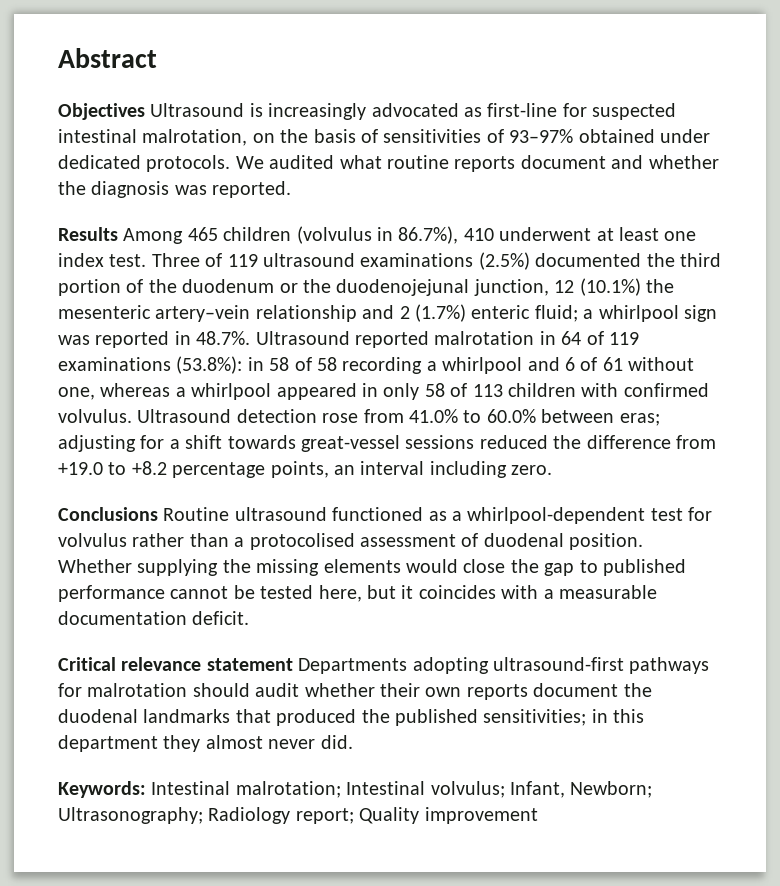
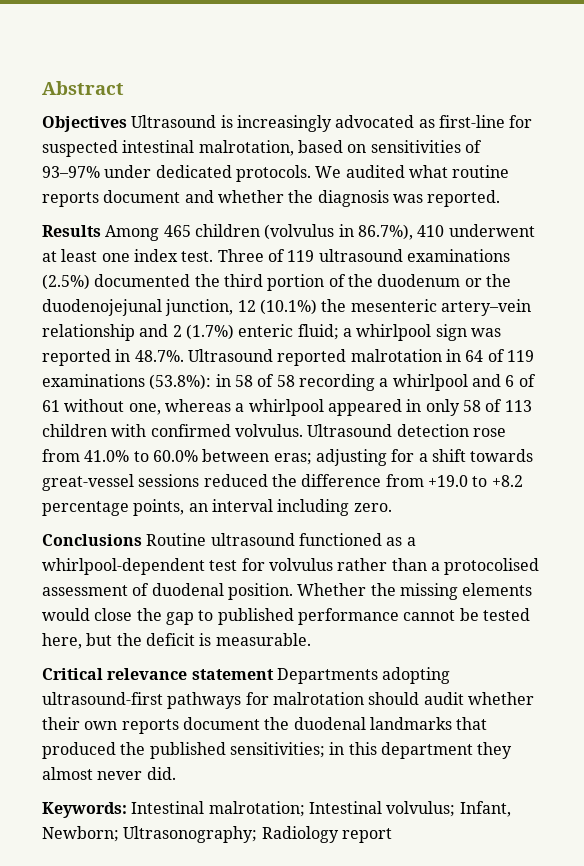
- Objectives Ultrasound is increasingly advocated as first-line for suspected intestinal malrotation, on the basis of sensitivities of 93–97% obtained under dedicated protocols.
+ Objectives Ultrasound is increasingly advocated as first-line for suspected intestinal malrotation, based on sensitivities of 93–97% under dedicated protocols.
- Whether supplying the missing elements would close the gap to published performance cannot be tested here, but it coincides with a measurable documentation deficit.
+ Whether the missing elements would close the gap to published performance cannot be tested here, but the deficit is measurable.
- Keywords: Intestinal malrotation; Intestinal volvulus; Infant, Newborn; Ultrasonography; Radiology report; Quality improvement
+ Keywords: Intestinal malrotation; Intestinal volvulus; Infant, Newborn; Ultrasonography; Radiology report

